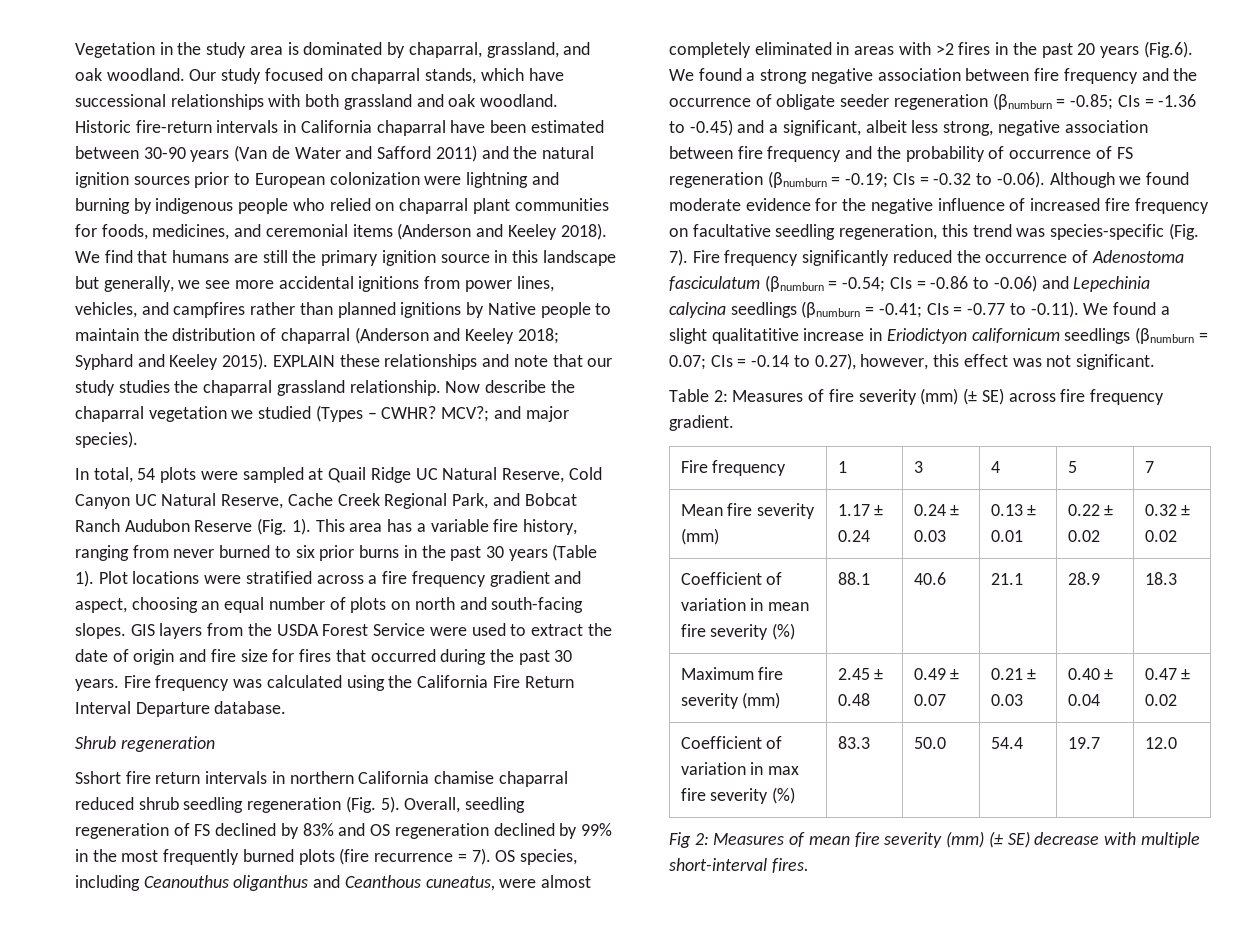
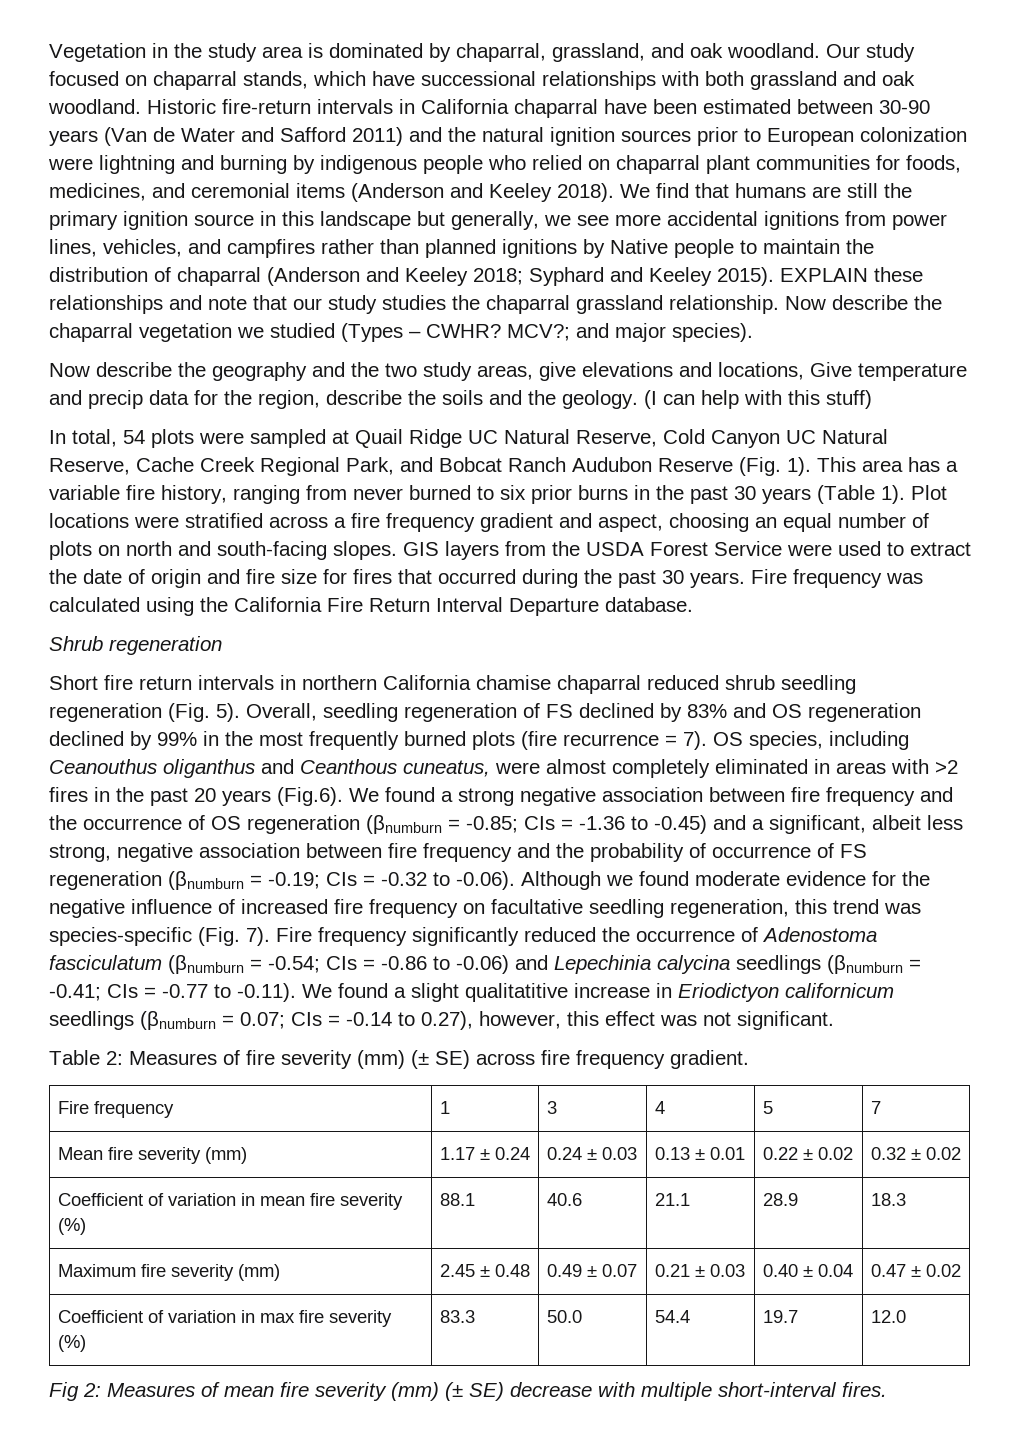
+ Now describe the geography and the two study areas, give elevations and locations, Give temperature and precip data for the region, describe the soils and the geology. (I can help with this stuff)
- Sshort fire return intervals in northern California chamise chaparral reduced shrub seedling regeneration (Fig. 5).
+ Short fire return intervals in northern California chamise chaparral reduced shrub seedling regeneration (Fig. 5).
- OS species, including Ceanouthus oliganthus and Ceanthous cuneatus, were almost completely eliminated in areas with >2 fires in the past 20 years (Fig.6). We found a strong negative association between fire frequency and the occurrence of obligate seeder regeneration (βnumburn = -0.85;
+ OS species, including Ceanouthus oliganthus and Ceanthous cuneatus, were almost completely eliminated in areas with >2 fires in the past 20 years (Fig.6). We found a strong negative association between fire frequency and the occurrence of OS regeneration (βnumburn = -0.85;

